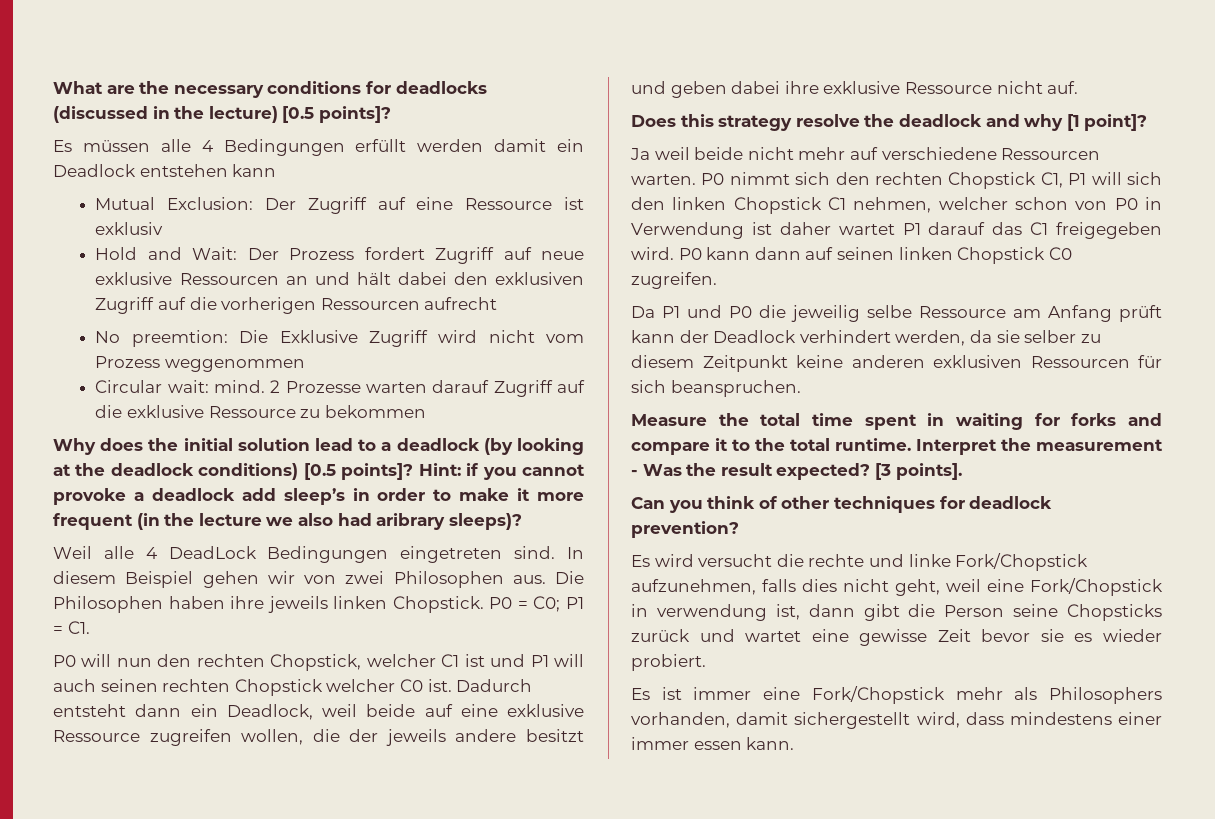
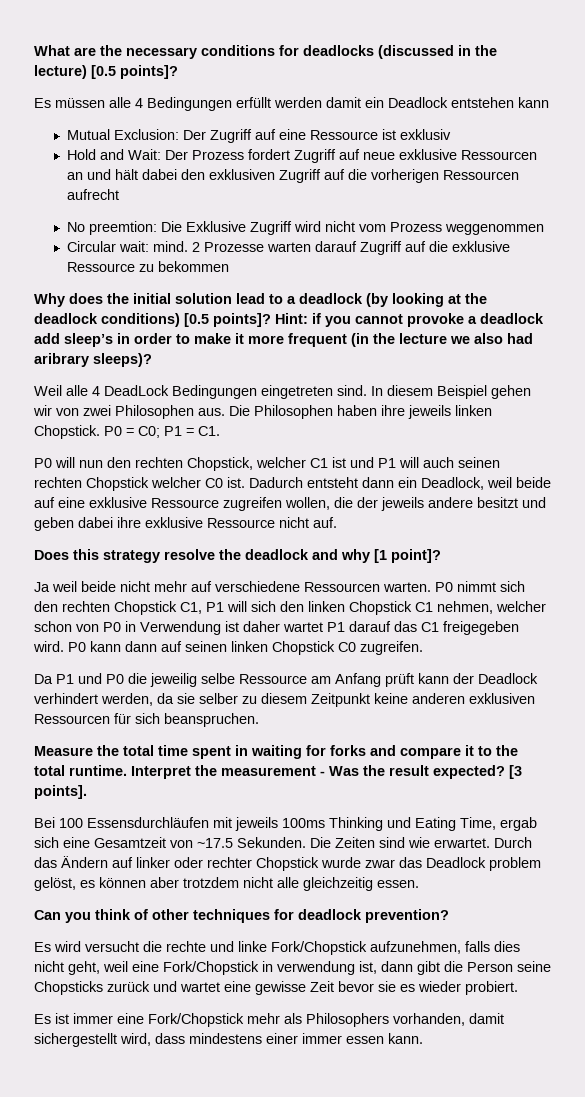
+ Bei 100 Essensdurchläufen mit jeweils 100ms Thinking und Eating Time, ergab sich eine Gesamtzeit von ~17.5 Sekunden. Die Zeiten sind wie erwartet. Durch das Ändern auf linker oder rechter Chopstick wurde zwar das Deadlock problem gelöst, es können aber trotzdem nicht alle gleichzeitig essen.

